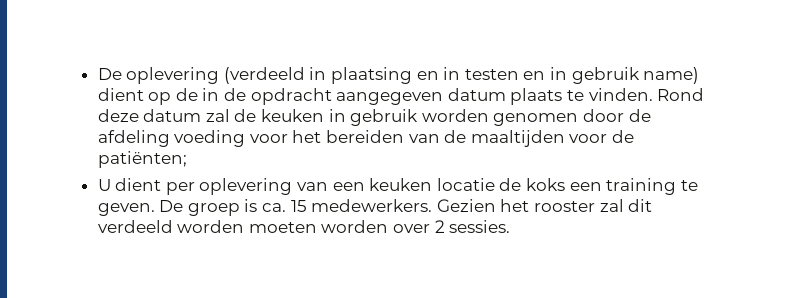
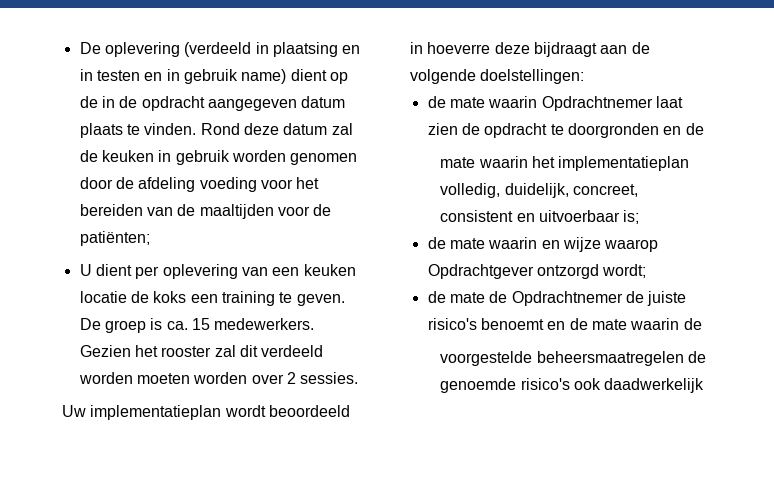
+ Uw implementatieplan wordt beoordeeld in hoeverre deze bijdraagt aan de volgende doelstellingen:
+ de mate waarin Opdrachtnemer laat zien de opdracht te doorgronden en de
+ mate waarin het implementatieplan volledig, duidelijk, concreet, consistent en uitvoerbaar is;
+ de mate waarin en wijze waarop Opdrachtgever ontzorgd wordt;
+ de mate de Opdrachtnemer de juiste risico's benoemt en de mate waarin de
+ voorgestelde beheersmaatregelen de genoemde risico's ook daadwerkelijk

